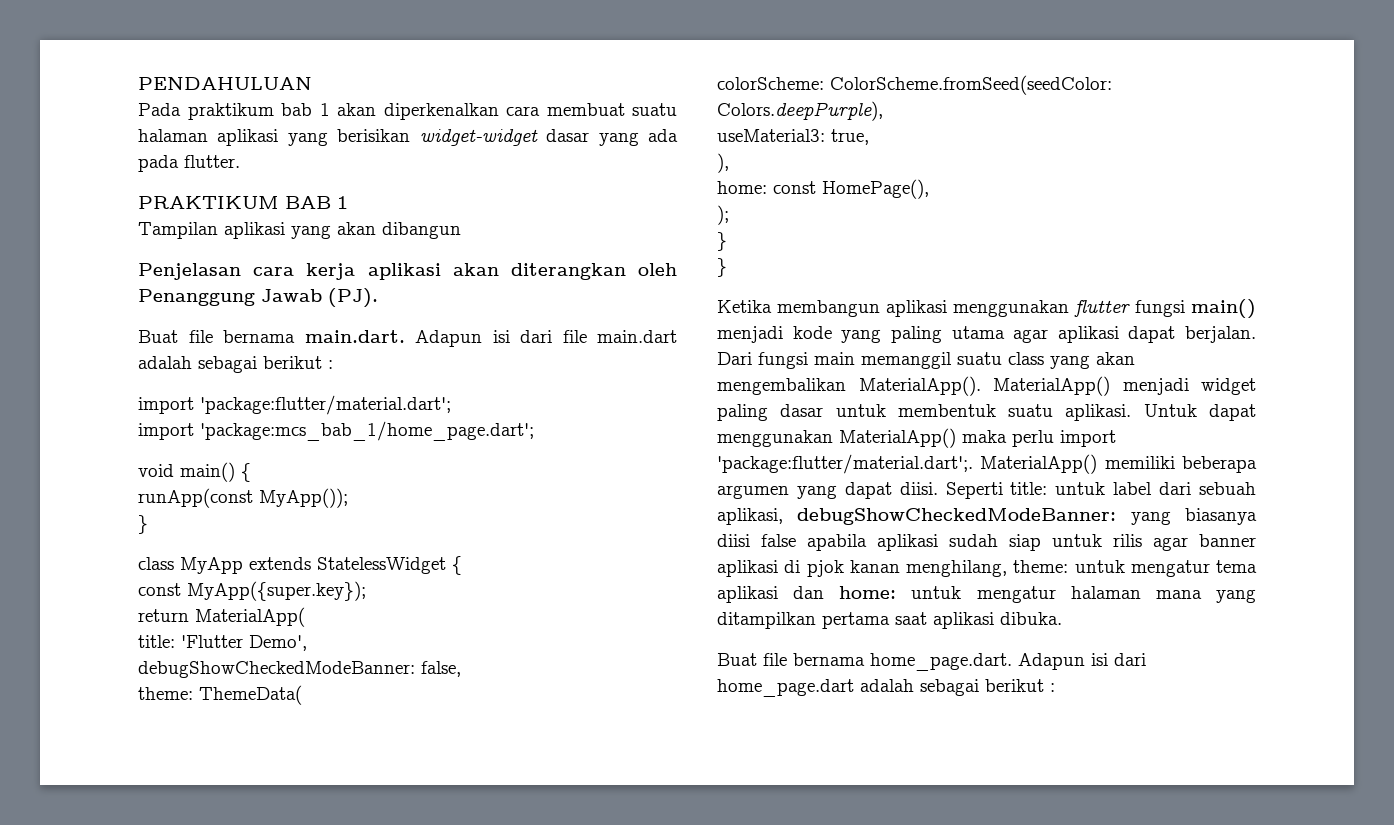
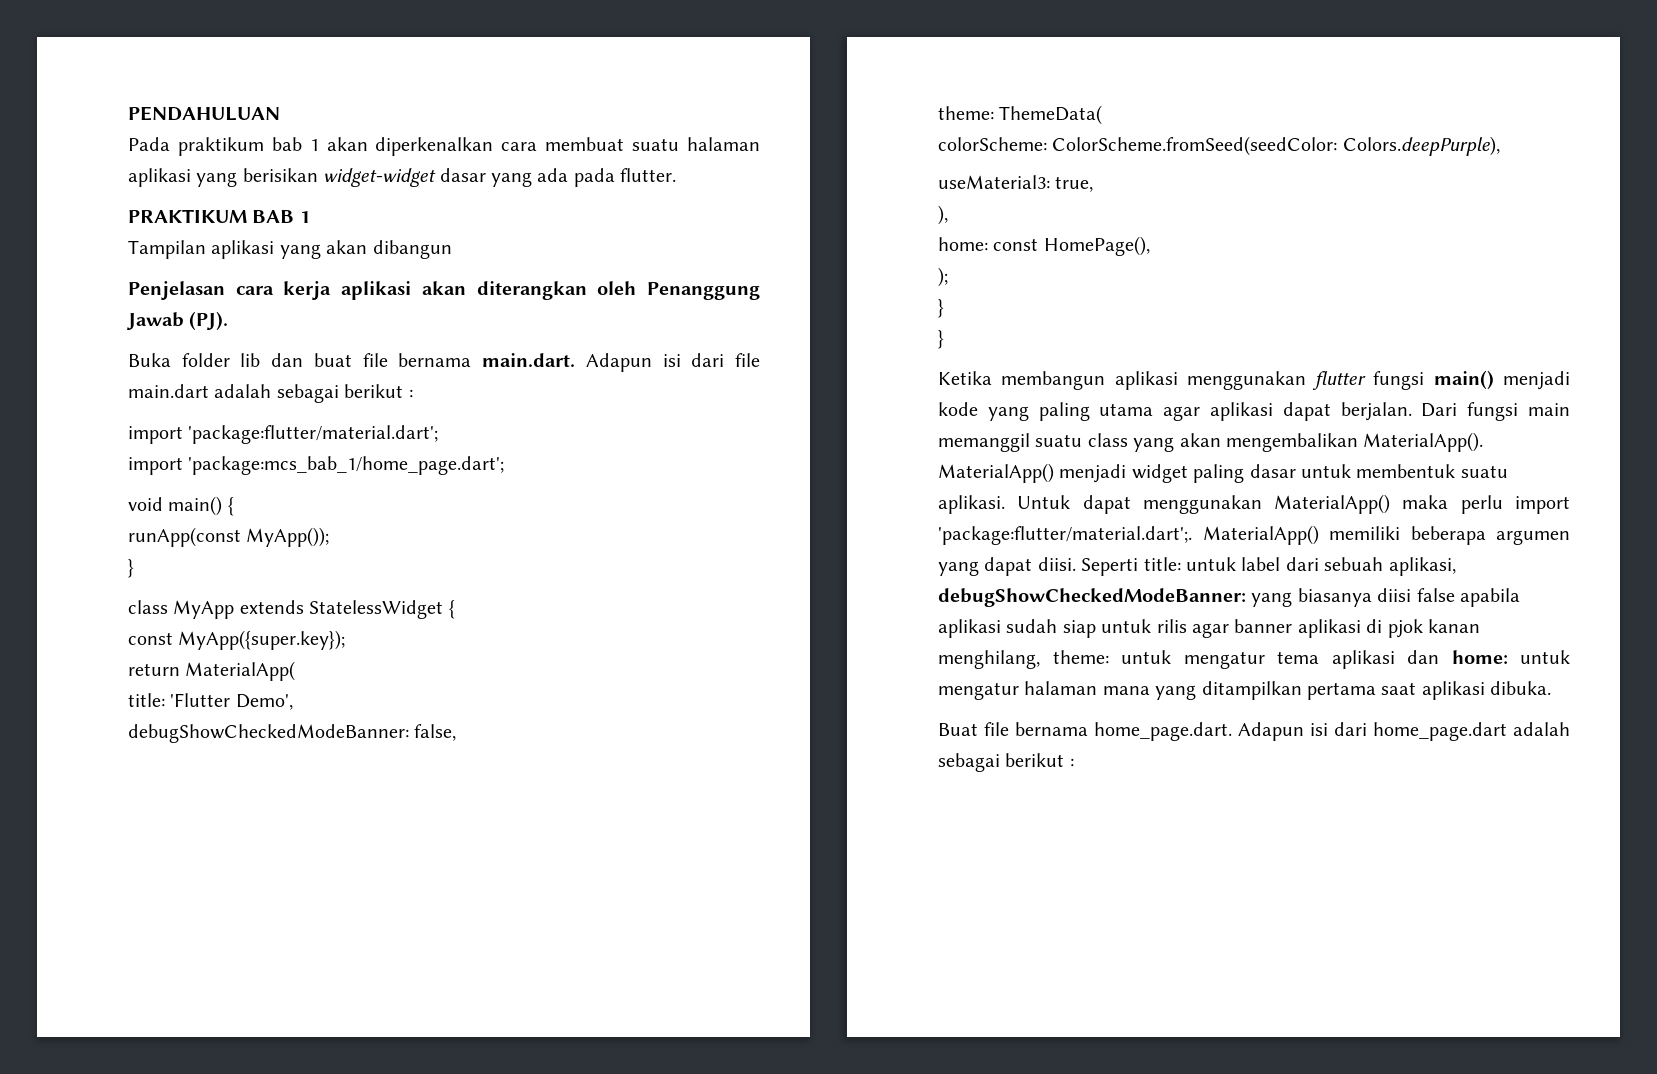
- Buat file bernama main.dart. Adapun isi dari file main.dart adalah sebagai berikut :
+ Buka folder lib dan buat file bernama main.dart. Adapun isi dari file main.dart adalah sebagai berikut :

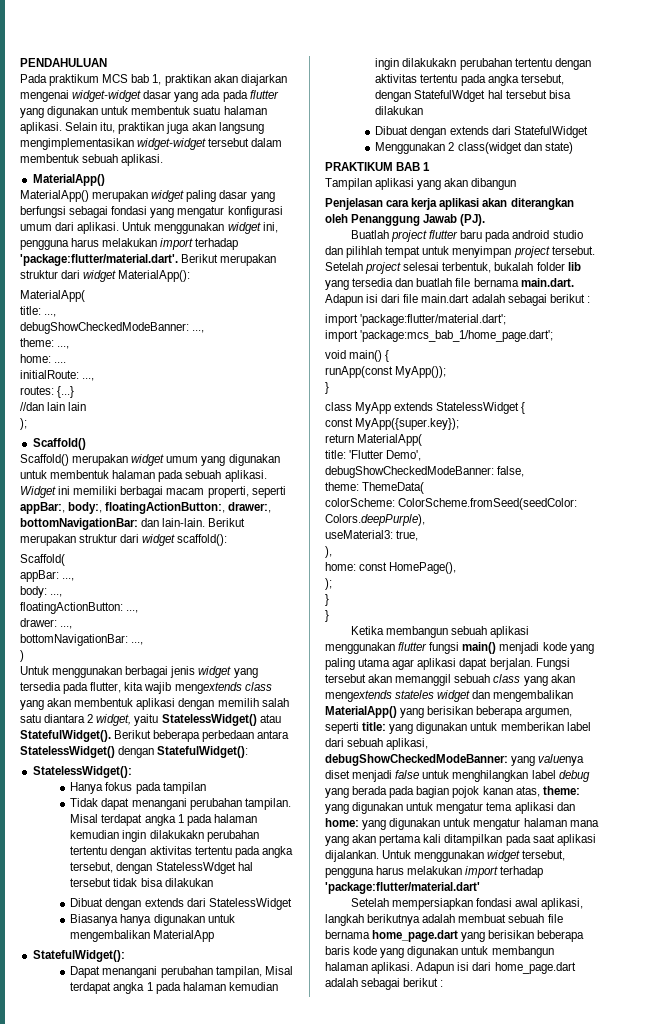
- Pada praktikum bab 1 akan diperkenalkan cara membuat suatu halaman aplikasi yang berisikan widget-widget dasar yang ada pada flutter.
+ Pada praktikum MCS bab 1, praktikan akan diajarkan mengenai widget-widget dasar yang ada pada flutter yang digunakan untuk membentuk suatu halaman aplikasi. Selain itu, praktikan juga akan langsung mengimplementasikan widget-widget tersebut dalam membentuk sebuah aplikasi.
+ MaterialApp()
+ MaterialApp() merupakan widget paling dasar yang berfungsi sebagai fondasi yang mengatur konfigurasi umum dari aplikasi. Untuk menggunakan widget ini, pengguna harus melakukan import terhadap 'package:flutter/material.dart'. Berikut merupakan struktur dari widget MaterialApp():
+ MaterialApp(
+ title: ...,
+ debugShowCheckedModeBanner: ...,
+ theme: ...,
+ home: ....
+ initialRoute: ...,
+ routes: {...}
+ //dan lain lain
+ );
+ Scaffold()
+ Scaffold() merupakan widget umum yang digunakan untuk membentuk halaman pada sebuah aplikasi. Widget ini memiliki berbagai macam properti, seperti appBar:, body:, floatingActionButton:, drawer:, bottomNavigationBar: dan lain-lain. Berikut merupakan struktur dari widget scaffold():
+ Scaffold(
+ appBar: ...,
+ body: ...,
+ floatingActionButton: ...,
+ drawer: ...,
+ bottomNavigationBar: ...,
+ )
+ Untuk menggunakan berbagai jenis widget yang tersedia pada flutter, kita wajib mengextends class yang akan membentuk aplikasi dengan memilih salah satu diantara 2 widget, yaitu StatelessWidget() atau StatefulWidget(). Berikut beberapa perbedaan antara StatelessWidget() dengan StatefulWidget():
+ StatelessWidget():
+ Hanya fokus pada tampilan
+ Tidak dapat menangani perubahan tampilan. Misal terdapat angka 1 pada halaman kemudian ingin dilakukakn perubahan tertentu dengan aktivitas tertentu pada angka tersebut, dengan StatelessWdget hal tersebut tidak bisa dilakukan
+ Dibuat dengan extends dari StatelessWidget
+ Biasanya hanya digunakan untuk mengembalikan MaterialApp
+ StatefulWidget():
+ Dapat menangani perubahan tampilan, Misal terdapat angka 1 pada halaman kemudian ingin dilakukakn perubahan tertentu dengan aktivitas tertentu pada angka tersebut, dengan StatefulWdget hal tersebut bisa dilakukan
+ Dibuat dengan extends dari StatefulWidget
+ Menggunakan 2 class(widget dan state)
- Buka folder lib dan buat file bernama main.dart. Adapun isi dari file main.dart adalah sebagai berikut :
+ Buatlah project flutter baru pada android studio dan pilihlah tempat untuk menyimpan project tersebut. Setelah project selesai terbentuk, bukalah folder lib yang tersedia dan buatlah file bernama main.dart. Adapun isi dari file main.dart adalah sebagai berikut :
- Ketika membangun aplikasi menggunakan flutter fungsi main() menjadi kode yang paling utama agar aplikasi dapat berjalan.
+ Ketika membangun sebuah aplikasi menggunakan flutter fungsi main() menjadi kode yang paling utama agar aplikasi dapat berjalan.
- Dari fungsi main memanggil suatu class yang akan mengembalikan MaterialApp(). MaterialApp() menjadi widget paling dasar untuk membentuk suatu aplikasi. Untuk dapat menggunakan MaterialApp() maka perlu import 'package:flutter/material.dart';. MaterialApp() memiliki beberapa argumen yang dapat diisi. Seperti title: untuk label dari sebuah aplikasi, debugShowCheckedModeBanner: yang biasanya diisi false apabila aplikasi sudah siap untuk rilis agar banner aplikasi di pjok kanan menghilang, theme: untuk mengatur tema aplikasi dan home: untuk mengatur halaman mana yang ditampilkan pertama saat aplikasi dibuka.
- Buat file bernama home_page.dart. Adapun isi dari home_page.dart adalah sebagai berikut :
+ Fungsi tersebut akan memanggil sebuah class yang akan mengextends stateles widget dan mengembalikan MaterialApp() yang berisikan beberapa argumen, seperti title: yang digunakan untuk memberikan label dari sebuah aplikasi, debugShowCheckedModeBanner: yang valuenya diset menjadi false untuk menghilangkan label debug yang berada pada bagian pojok kanan atas, theme: yang digunakan untuk mengatur tema aplikasi dan home: yang digunakan untuk mengatur halaman mana yang akan pertama kali ditampilkan pada saat aplikasi dijalankan. Untuk menggunakan widget tersebut, pengguna harus melakukan import terhadap 'package:flutter/material.dart'
+ Setelah mempersiapkan fondasi awal aplikasi, langkah berikutnya adalah membuat sebuah file bernama home_page.dart yang berisikan beberapa baris kode yang digunakan untuk membangun halaman aplikasi. Adapun isi dari home_page.dart adalah sebagai berikut :

